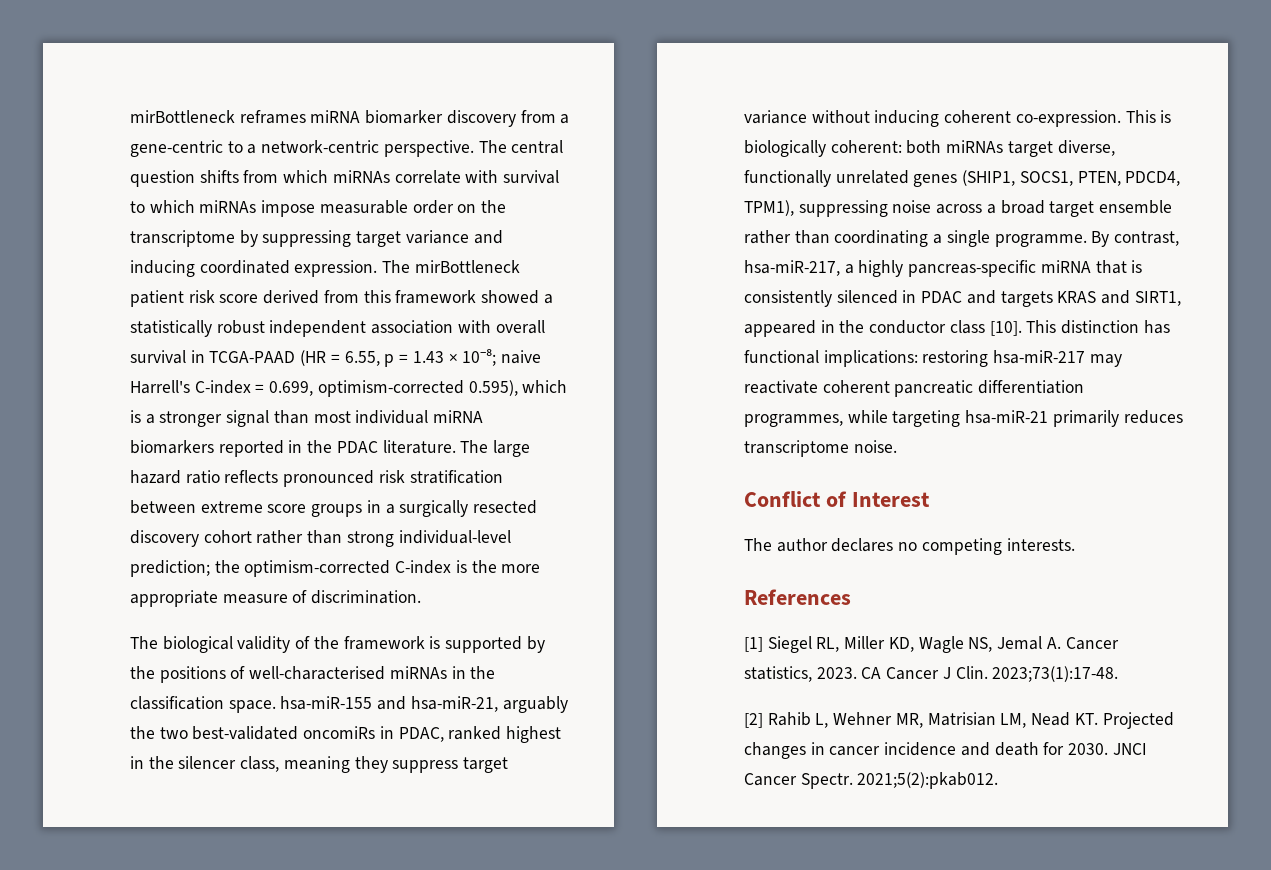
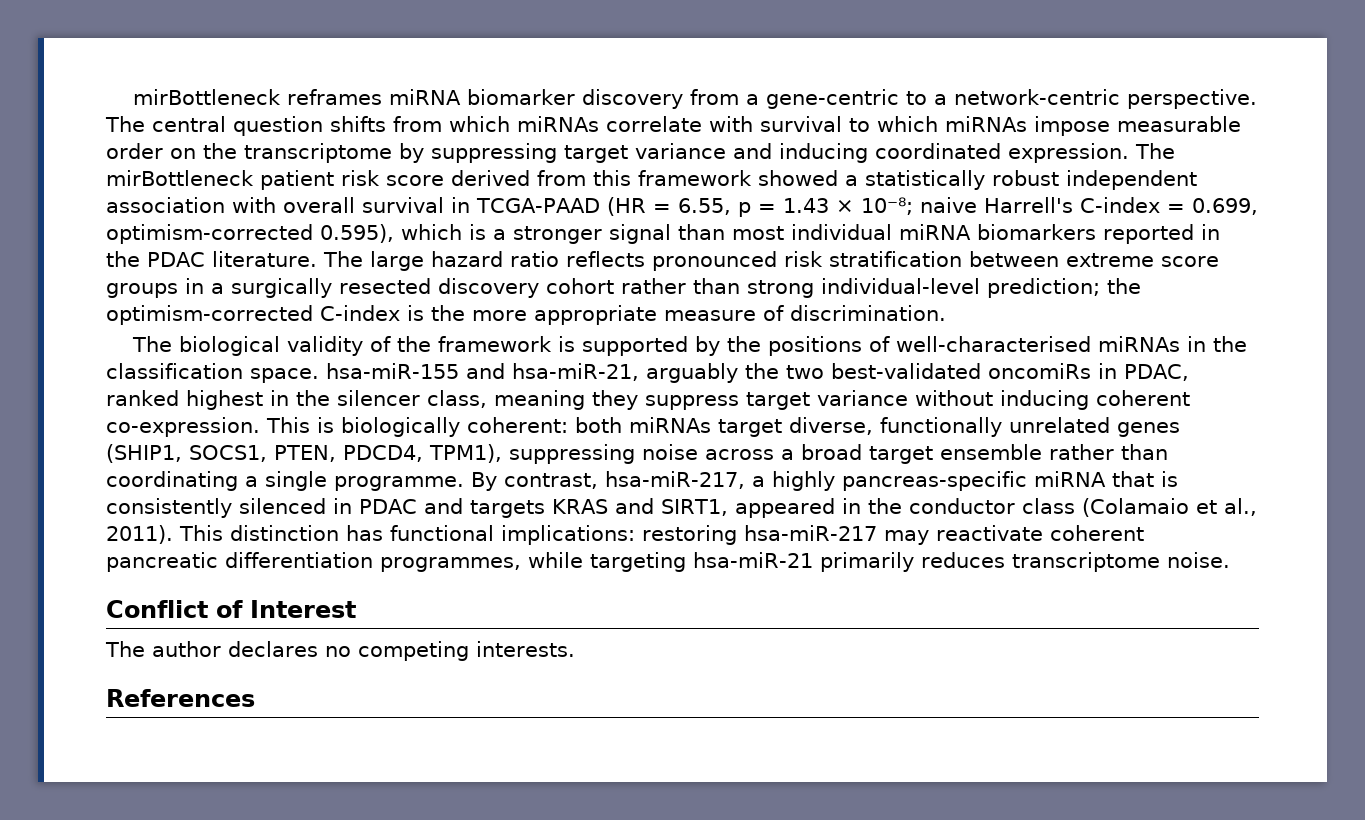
- By contrast, hsa-miR-217, a highly pancreas-specific miRNA that is consistently silenced in PDAC and targets KRAS and SIRT1, appeared in the conductor class [10].
+ By contrast, hsa-miR-217, a highly pancreas-specific miRNA that is consistently silenced in PDAC and targets KRAS and SIRT1, appeared in the conductor class (Colamaio et al., 2011).
- [1] Siegel RL, Miller KD, Wagle NS, Jemal A. Cancer statistics, 2023. CA Cancer J Clin. 2023;73(1):17-48.
- [2] Rahib L, Wehner MR, Matrisian LM, Nead KT. Projected changes in cancer incidence and death for 2030. JNCI Cancer Spectr. 2021;5(2):pkab012.

